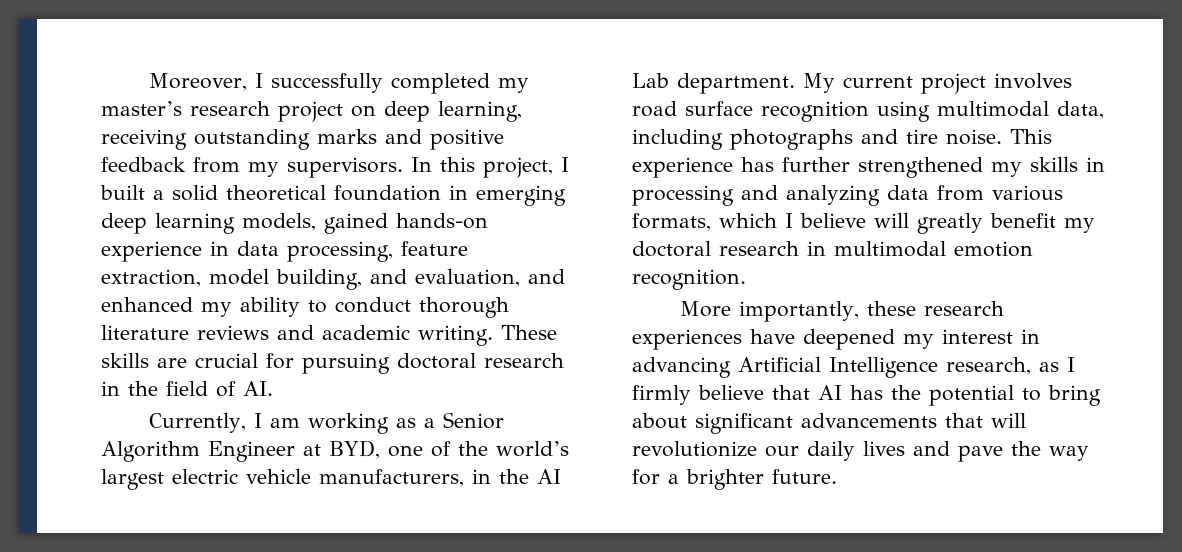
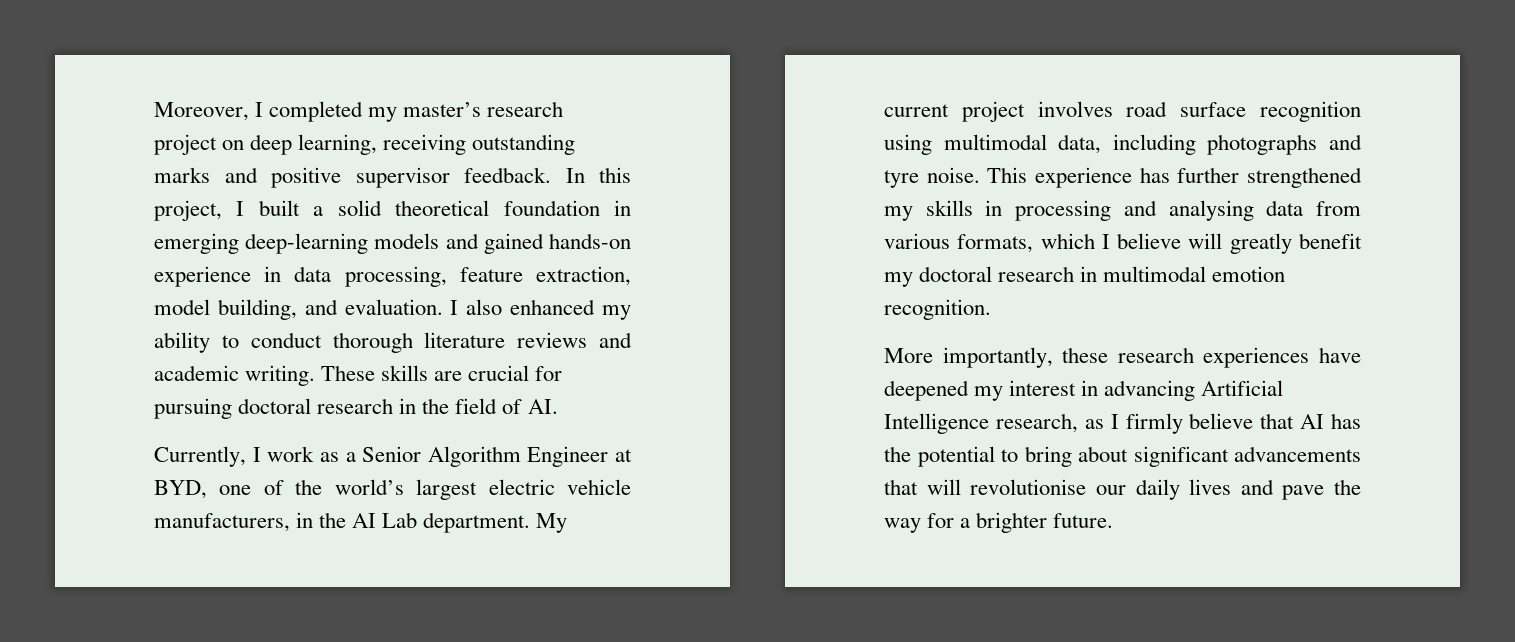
- Moreover, I successfully completed my master’s research project on deep learning, receiving outstanding marks and positive feedback from my supervisors.
+ Moreover, I completed my master’s research project on deep learning, receiving outstanding marks and positive supervisor feedback.
- In this project, I built a solid theoretical foundation in emerging deep learning models, gained hands-on experience in data processing, feature extraction, model building, and evaluation, and enhanced my ability to conduct thorough literature reviews and academic writing.
+ In this project, I built a solid theoretical foundation in emerging deep-learning models and gained hands-on experience in data processing, feature extraction, model building, and evaluation. I also enhanced my ability to conduct thorough literature reviews and academic writing.
- Currently, I am working as a Senior Algorithm Engineer at BYD, one of the world’s largest electric vehicle manufacturers, in the AI Lab department.
+ Currently, I work as a Senior Algorithm Engineer at BYD, one of the world’s largest electric vehicle manufacturers, in the AI Lab department.
- My current project involves road surface recognition using multimodal data, including photographs and tire noise.
+ My current project involves road surface recognition using multimodal data, including photographs and tyre noise.
- This experience has further strengthened my skills in processing and analyzing data from various formats, which I believe will greatly benefit my doctoral research in multimodal emotion recognition.
+ This experience has further strengthened my skills in processing and analysing data from various formats, which I believe will greatly benefit my doctoral research in multimodal emotion recognition.
- More importantly, these research experiences have deepened my interest in advancing Artificial Intelligence research, as I firmly believe that AI has the potential to bring about significant advancements that will revolutionize our daily lives and pave the way for a brighter future.
+ More importantly, these research experiences have deepened my interest in advancing Artificial Intelligence research, as I firmly believe that AI has the potential to bring about significant advancements that will revolutionise our daily lives and pave the way for a brighter future.

